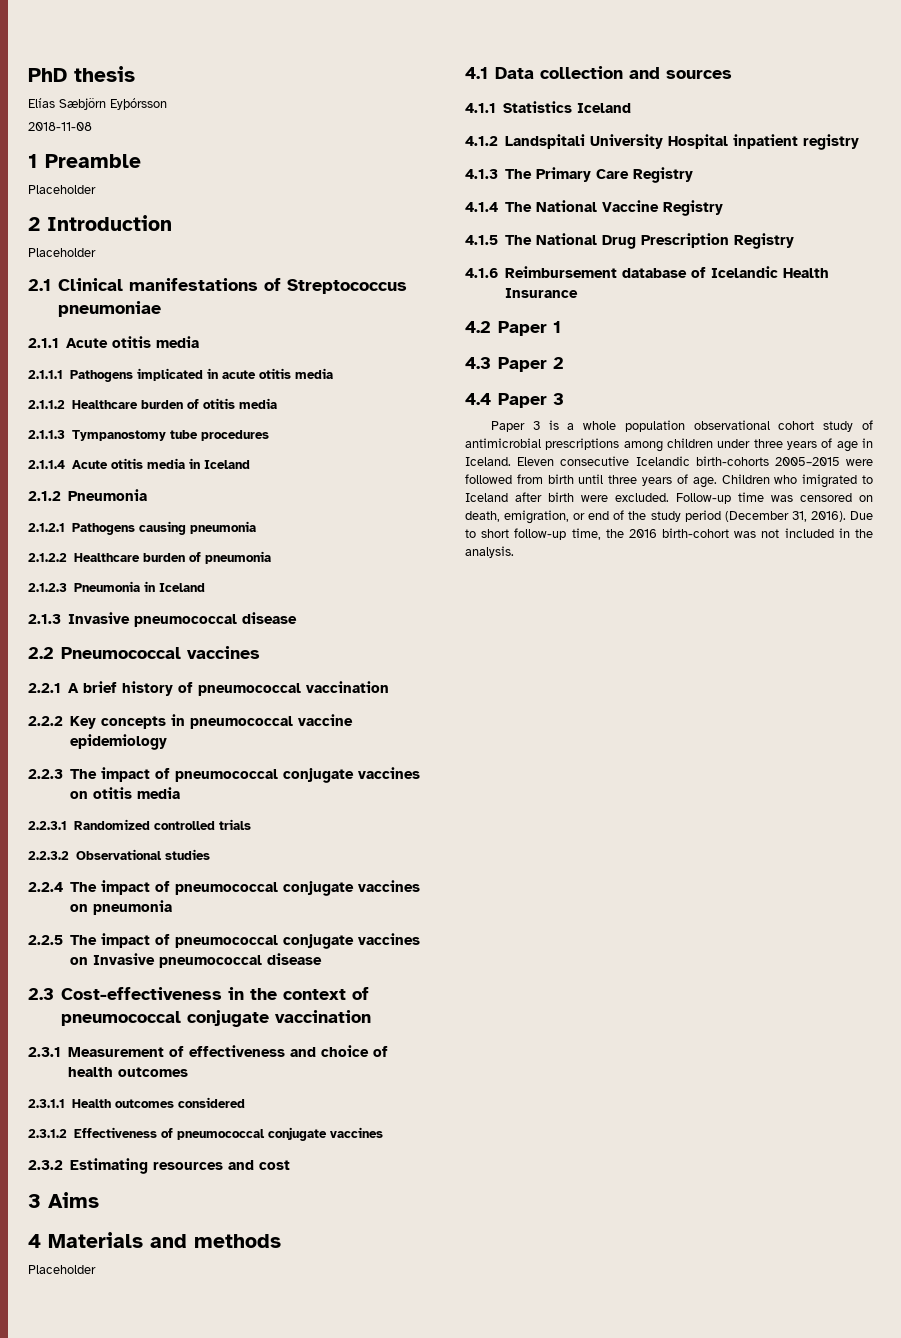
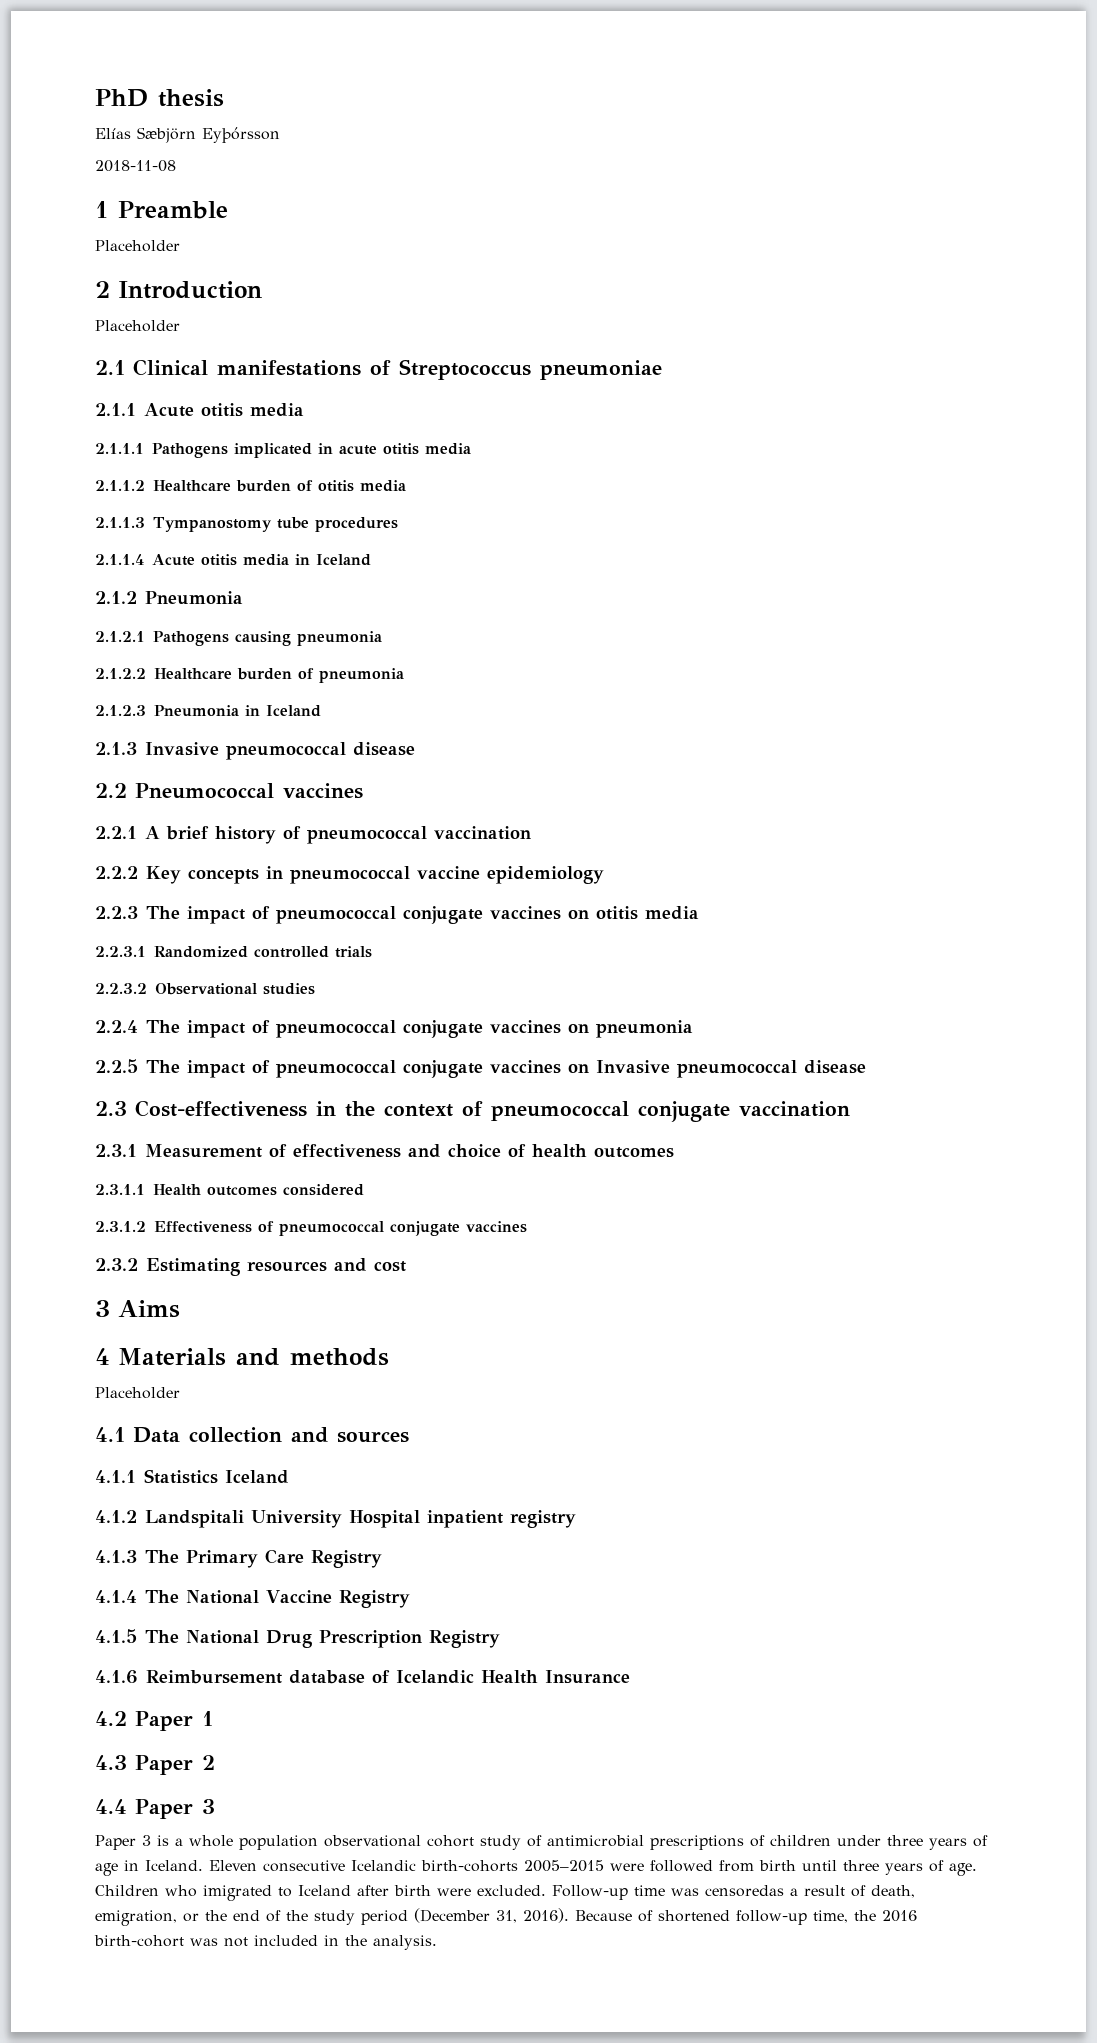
- Paper 3 is a whole population observational cohort study of antimicrobial prescriptions among children under three years of age in Iceland.
+ Paper 3 is a whole population observational cohort study of antimicrobial prescriptions of children under three years of age in Iceland.
- Follow-up time was censored on death, emigration, or end of the study period (December 31, 2016).
+ Follow-up time was censoredas a result of death, emigration, or the end of the study period (December 31, 2016).
- Due to short follow-up time, the 2016 birth-cohort was not included in the analysis.
+ Because of shortened follow-up time, the 2016 birth-cohort was not included in the analysis.

